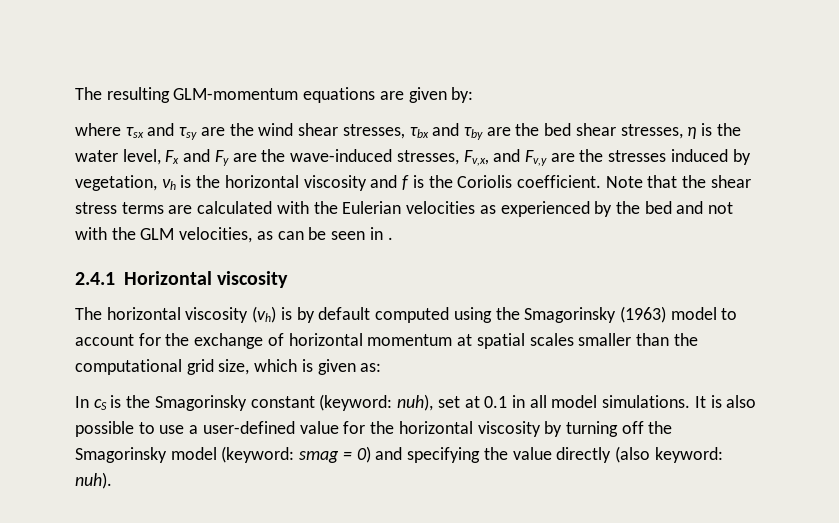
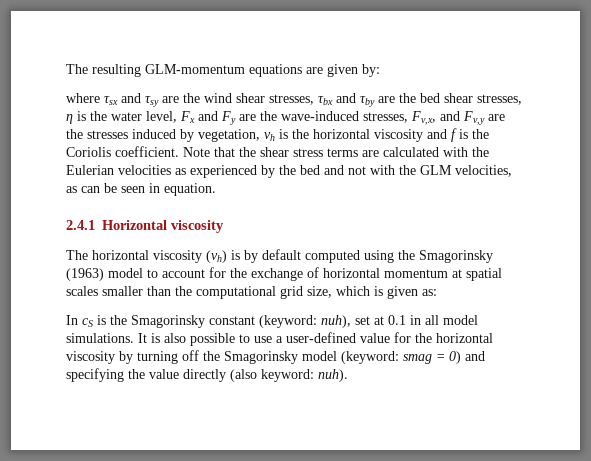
- Note that the shear stress terms are calculated with the Eulerian velocities as experienced by the bed and not with the GLM velocities, as can be seen in .
+ Note that the shear stress terms are calculated with the Eulerian velocities as experienced by the bed and not with the GLM velocities, as can be seen in equation.

